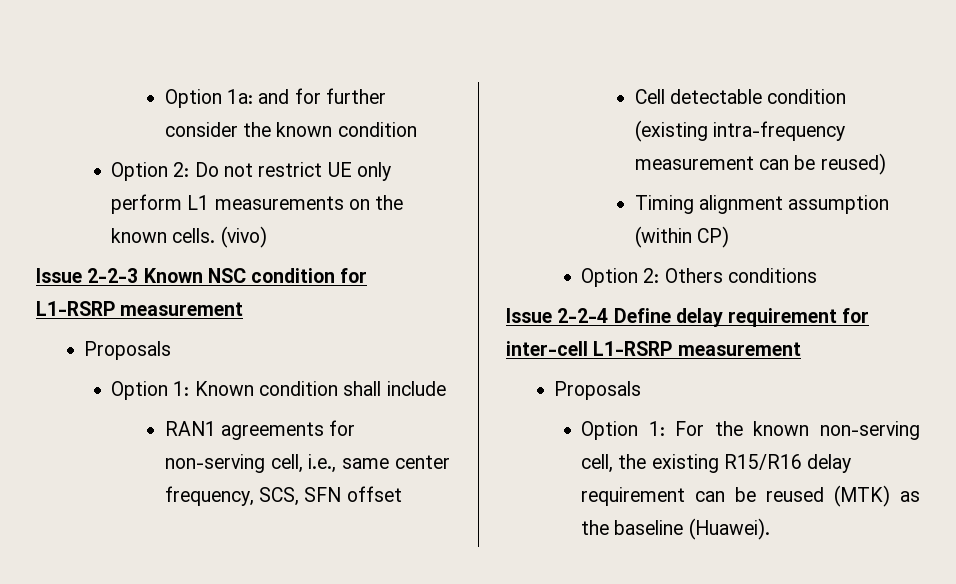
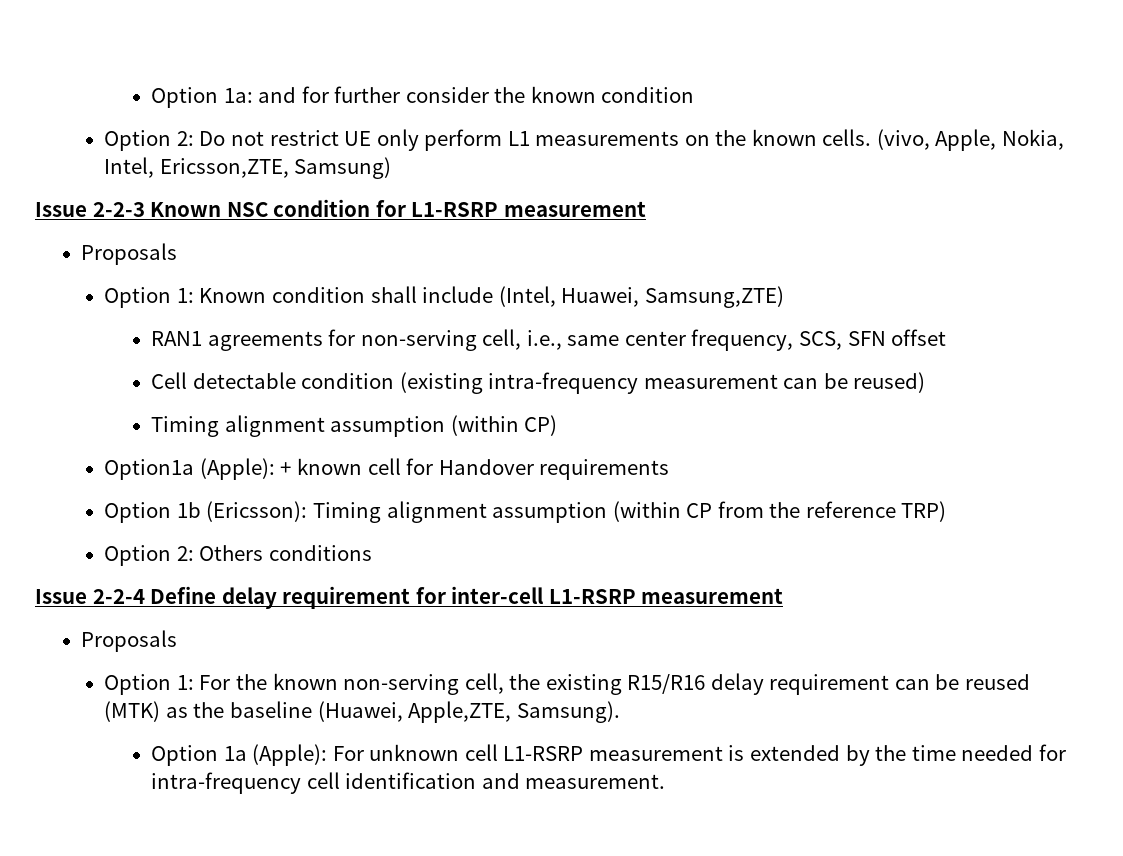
- (vivo)
+ (vivo, Apple, Nokia, Intel, Ericsson,ZTE, Samsung)
- Option 1: Known condition shall include
+ Option 1: Known condition shall include (Intel, Huawei, Samsung,ZTE)
+ Option1a (Apple): + known cell for Handover requirements
+ Option 1b (Ericsson): Timing alignment assumption (within CP from the reference TRP)
- Option 1: For the known non-serving cell, the existing R15/R16 delay requirement can be reused (MTK) as the baseline (Huawei).
+ Option 1: For the known non-serving cell, the existing R15/R16 delay requirement can be reused (MTK) as the baseline (Huawei, Apple,ZTE, Samsung).
+ Option 1a (Apple): For unknown cell L1-RSRP measurement is extended by the time needed for intra-frequency cell identification and measurement.

